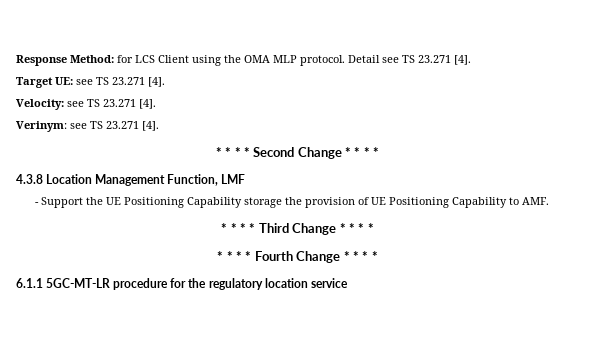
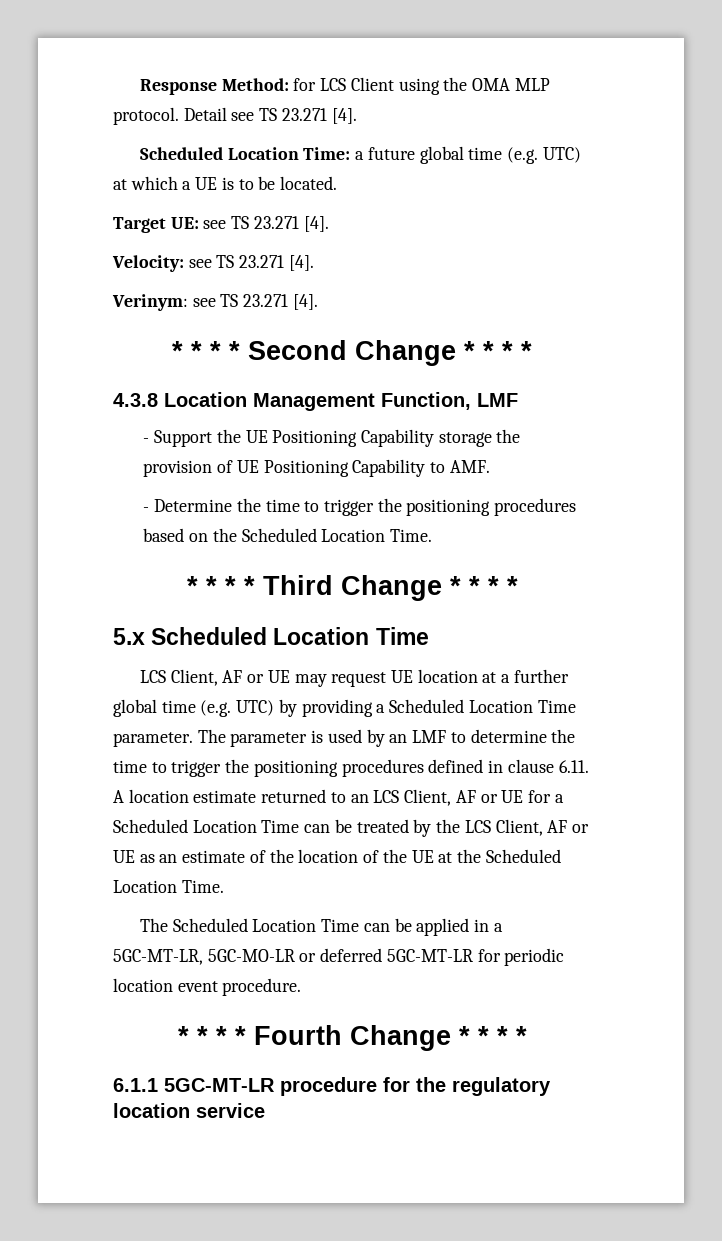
+ Scheduled Location Time: a future global time (e.g. UTC) at which a UE is to be located.
+ - Determine the time to trigger the positioning procedures based on the Scheduled Location Time.
+ 5.x Scheduled Location Time
+ LCS Client, AF or UE may request UE location at a further global time (e.g. UTC) by providing a Scheduled Location Time parameter. The parameter is used by an LMF to determine the time to trigger the positioning procedures defined in clause 6.11. A location estimate returned to an LCS Client, AF or UE for a Scheduled Location Time can be treated by the LCS Client, AF or UE as an estimate of the location of the UE at the Scheduled Location Time.
+ The Scheduled Location Time can be applied in a 5GC-MT-LR, 5GC-MO-LR or deferred 5GC-MT-LR for periodic location event procedure.

